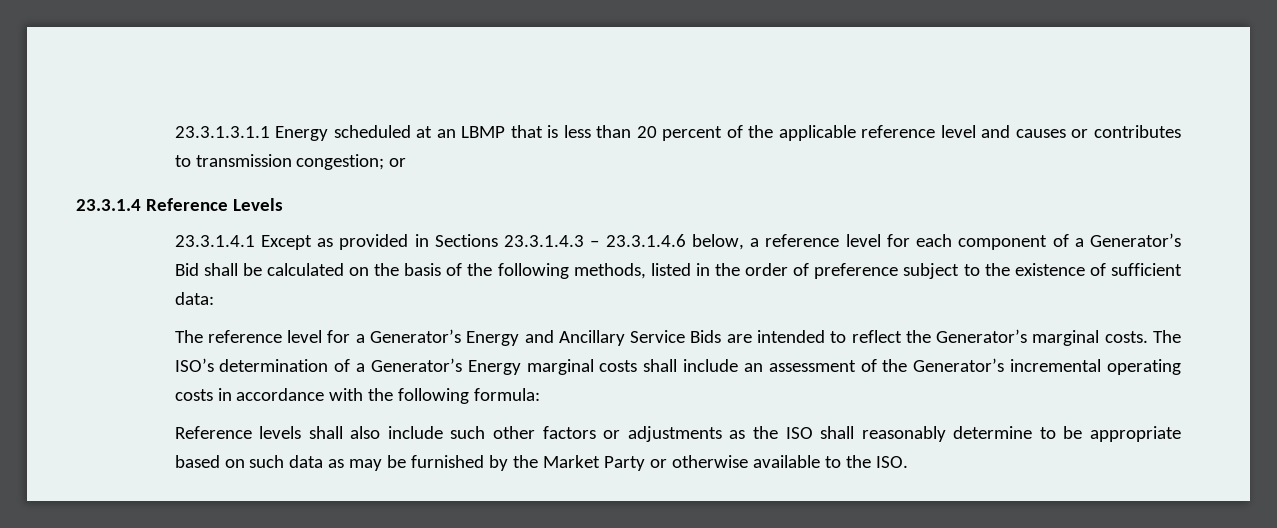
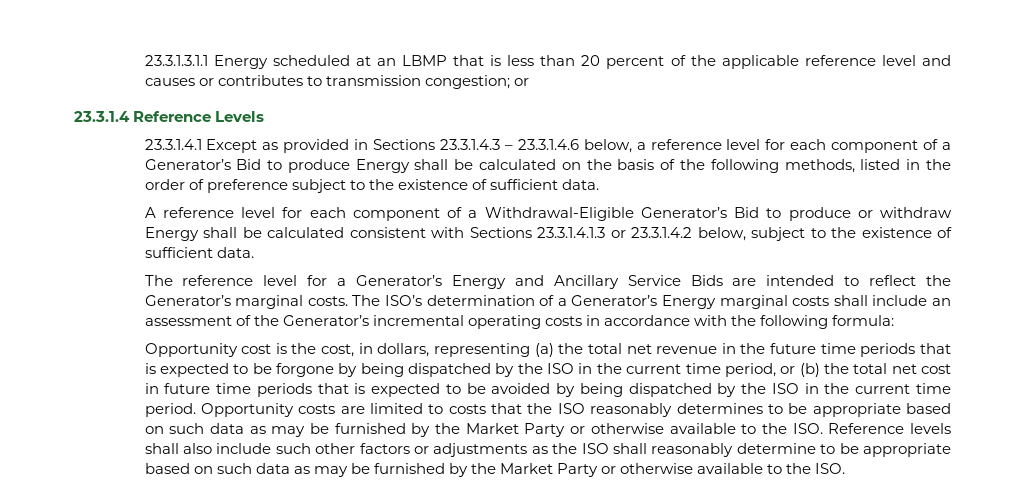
- 23.3.1.4.1 Except as provided in Sections 23.3.1.4.3 – 23.3.1.4.6 below, a reference level for each component of a Generator’s Bid shall be calculated on the basis of the following methods, listed in the order of preference subject to the existence of sufficient data:
+ 23.3.1.4.1 Except as provided in Sections 23.3.1.4.3 – 23.3.1.4.6 below, a reference level for each component of a Generator’s Bid to produce Energy shall be calculated on the basis of the following methods, listed in the order of preference subject to the existence of sufficient data.
+ A reference level for each component of a Withdrawal-Eligible Generator’s Bid to produce or withdraw Energy shall be calculated consistent with Sections 23.3.1.4.1.3 or 23.3.1.4.2 below, subject to the existence of sufficient data.
- Reference levels shall also include such other factors or adjustments as the ISO shall reasonably determine to be appropriate based on such data as may be furnished by the Market Party or otherwise available to the ISO.
+ Opportunity cost is the cost, in dollars, representing (a) the total net revenue in the future time periods that is expected to be forgone by being dispatched by the ISO in the current time period, or (b) the total net cost in future time periods that is expected to be avoided by being dispatched by the ISO in the current time period. Opportunity costs are limited to costs that the ISO reasonably determines to be appropriate based on such data as may be furnished by the Market Party or otherwise available to the ISO. Reference levels shall also include such other factors or adjustments as the ISO shall reasonably determine to be appropriate based on such data as may be furnished by the Market Party or otherwise available to the ISO.

